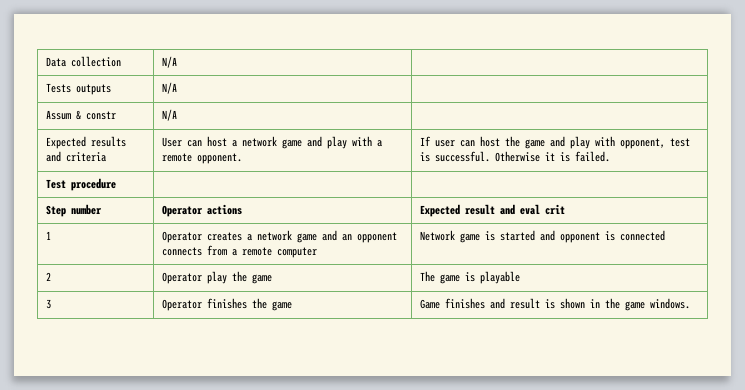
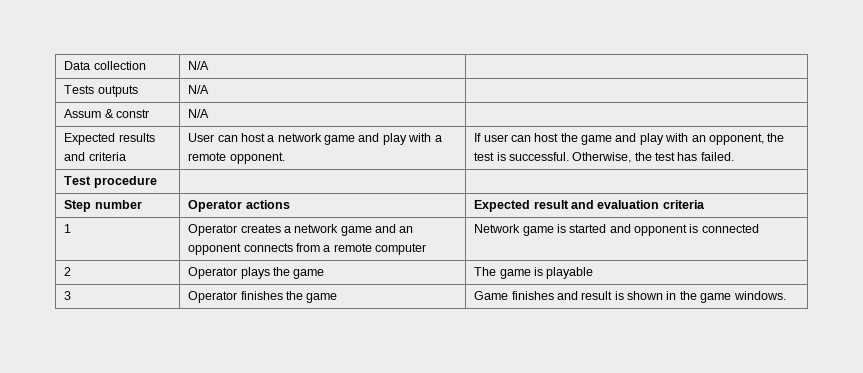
- Expected results and criteria | User can host a network game and play with a remote opponent. | If user can host the game and play with opponent, test is successful. Otherwise it is failed.
+ Expected results and criteria | User can host a network game and play with a remote opponent. | If user can host the game and play with an opponent, the test is successful. Otherwise, the test has failed.
- Step number | Operator actions | Expected result and eval crit
+ Step number | Operator actions | Expected result and evaluation criteria
- 2 | Operator play the game | The game is playable
+ 2 | Operator plays the game | The game is playable

